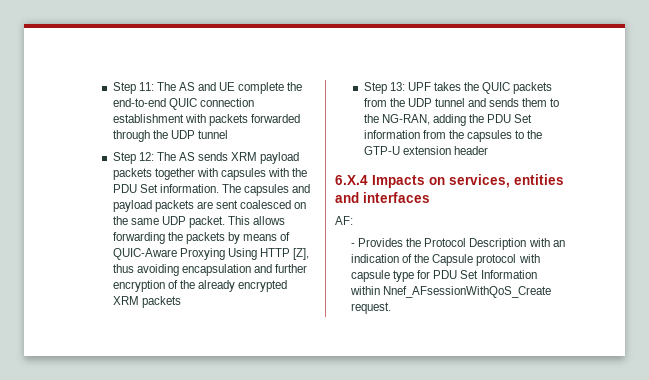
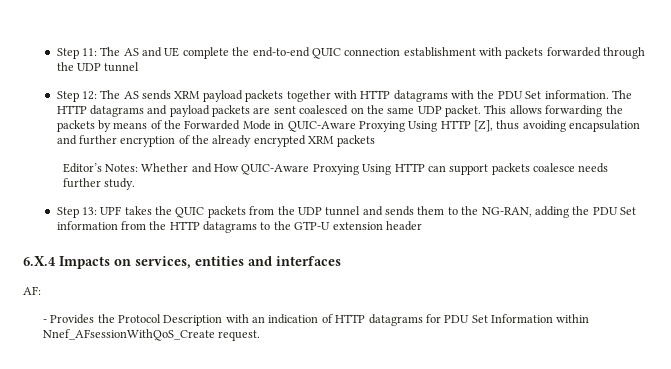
- Step 12: The AS sends XRM payload packets together with capsules with the PDU Set information.
+ Step 12: The AS sends XRM payload packets together with HTTP datagrams with the PDU Set information.
- The capsules and payload packets are sent coalesced on the same UDP packet.
+ The HTTP datagrams and payload packets are sent coalesced on the same UDP packet.
- This allows forwarding the packets by means of QUIC-Aware Proxying Using HTTP [Z], thus avoiding encapsulation and further encryption of the already encrypted XRM packets
+ This allows forwarding the packets by means of the Forwarded Mode in QUIC-Aware Proxying Using HTTP [Z], thus avoiding encapsulation and further encryption of the already encrypted XRM packets
+ Editor’s Notes: Whether and How QUIC-Aware Proxying Using HTTP can support packets coalesce needs further study.
- Step 13: UPF takes the QUIC packets from the UDP tunnel and sends them to the NG-RAN, adding the PDU Set information from the capsules to the GTP-U extension header
+ Step 13: UPF takes the QUIC packets from the UDP tunnel and sends them to the NG-RAN, adding the PDU Set information from the HTTP datagrams to the GTP-U extension header
- - Provides the Protocol Description with an indication of the Capsule protocol with capsule type for PDU Set Information within Nnef_AFsessionWithQoS_Create request.
+ - Provides the Protocol Description with an indication of HTTP datagrams for PDU Set Information within Nnef_AFsessionWithQoS_Create request.

